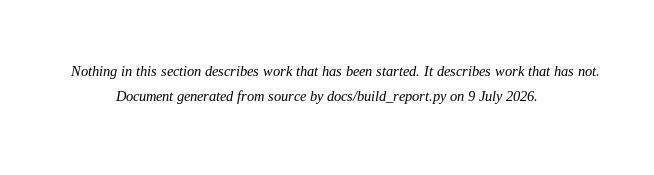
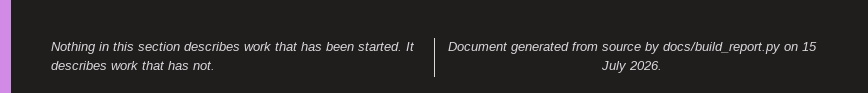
- Document generated from source by docs/build_report.py on 9 July 2026.
+ Document generated from source by docs/build_report.py on 15 July 2026.

